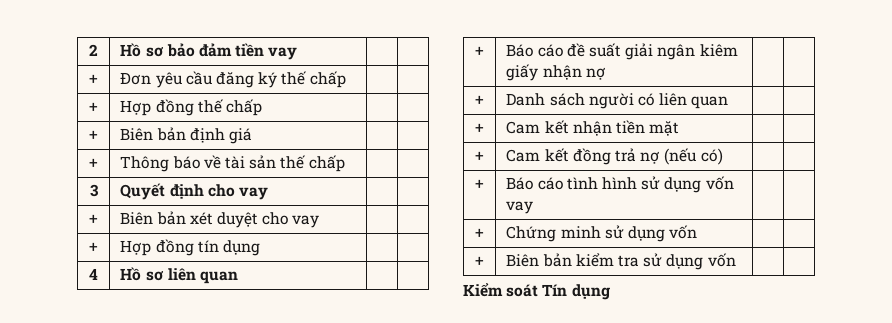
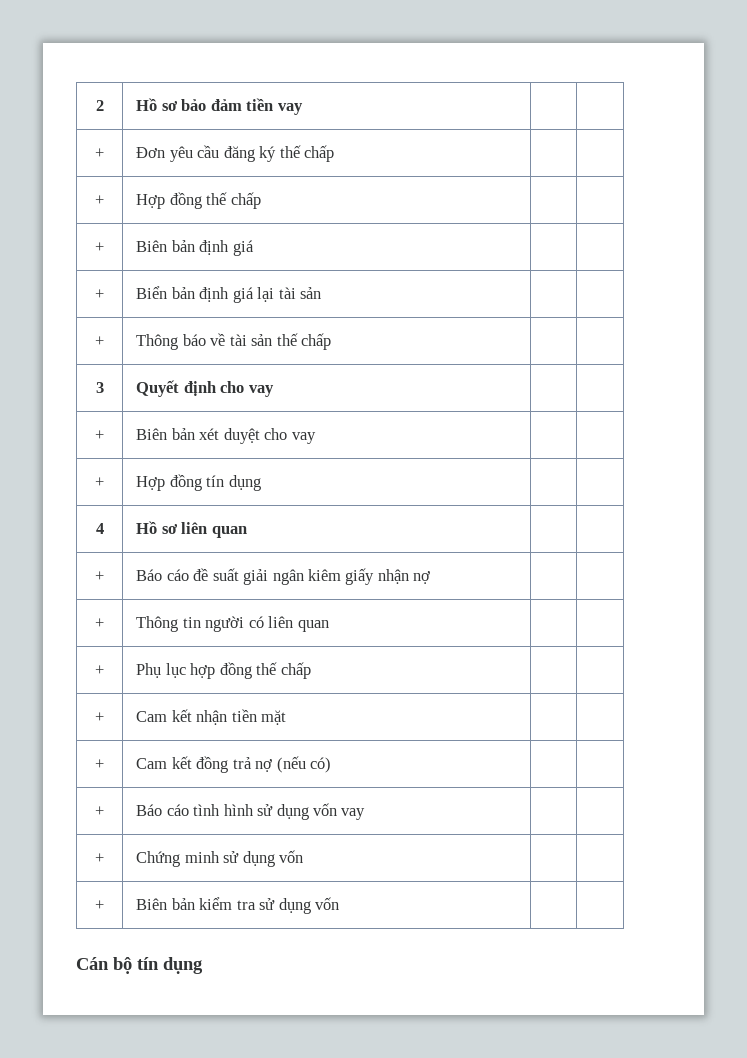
+ + | Biển bản định giá lại tài sản | |
- + | Danh sách người có liên quan | |
+ + | Thông tin người có liên quan | |
+ + | Phụ lục hợp đồng thế chấp | |
- Kiểm soát Tín dụng
+ Cán bộ tín dụng

